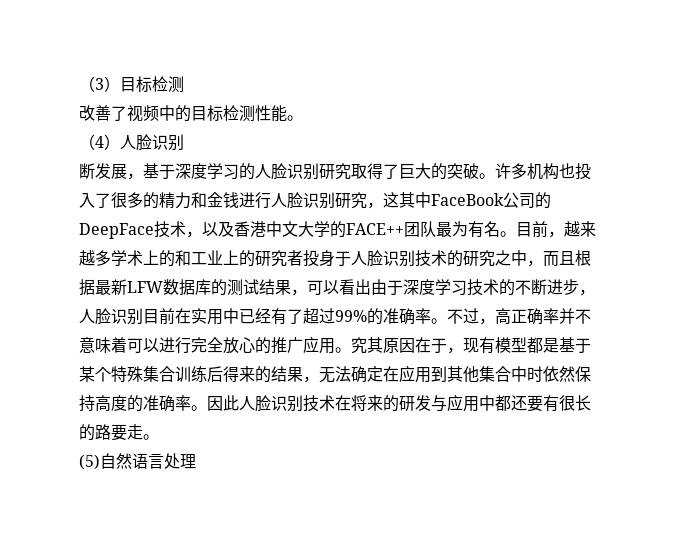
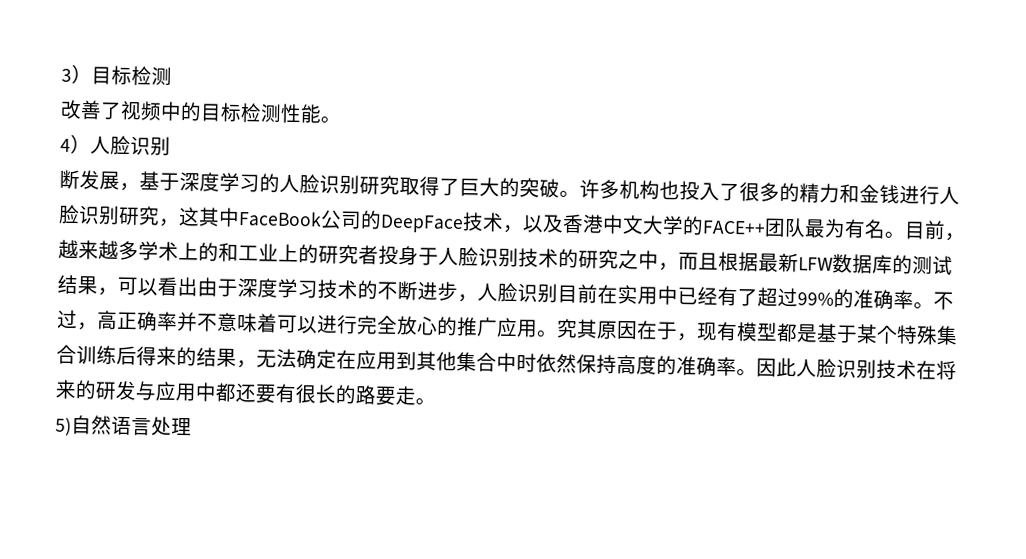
- （3）目标检测
+ 3）目标检测
- （4）人脸识别
+ 4）人脸识别
- (5)自然语言处理
+ 5)自然语言处理

